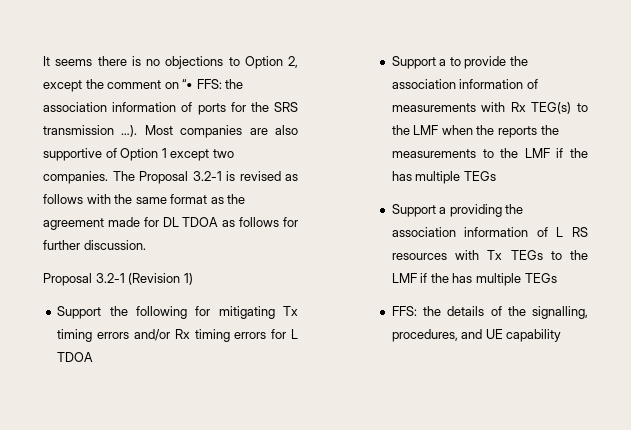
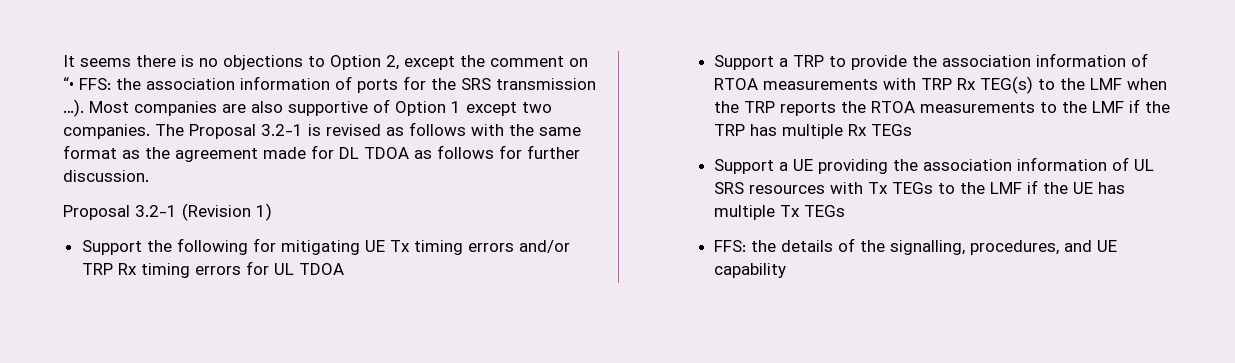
- Support the following for mitigating Tx timing errors and/or Rx timing errors for L TDOA
+ Support the following for mitigating UE Tx timing errors and/or TRP Rx timing errors for UL TDOA
- Support a to provide the association information of measurements with Rx TEG(s) to the LMF when the reports the measurements to the LMF if the has multiple TEGs
+ Support a TRP to provide the association information of RTOA measurements with TRP Rx TEG(s) to the LMF when the TRP reports the RTOA measurements to the LMF if the TRP has multiple Rx TEGs
- Support a providing the association information of L RS resources with Tx TEGs to the LMF if the has multiple TEGs
+ Support a UE providing the association information of UL SRS resources with Tx TEGs to the LMF if the UE has multiple Tx TEGs

